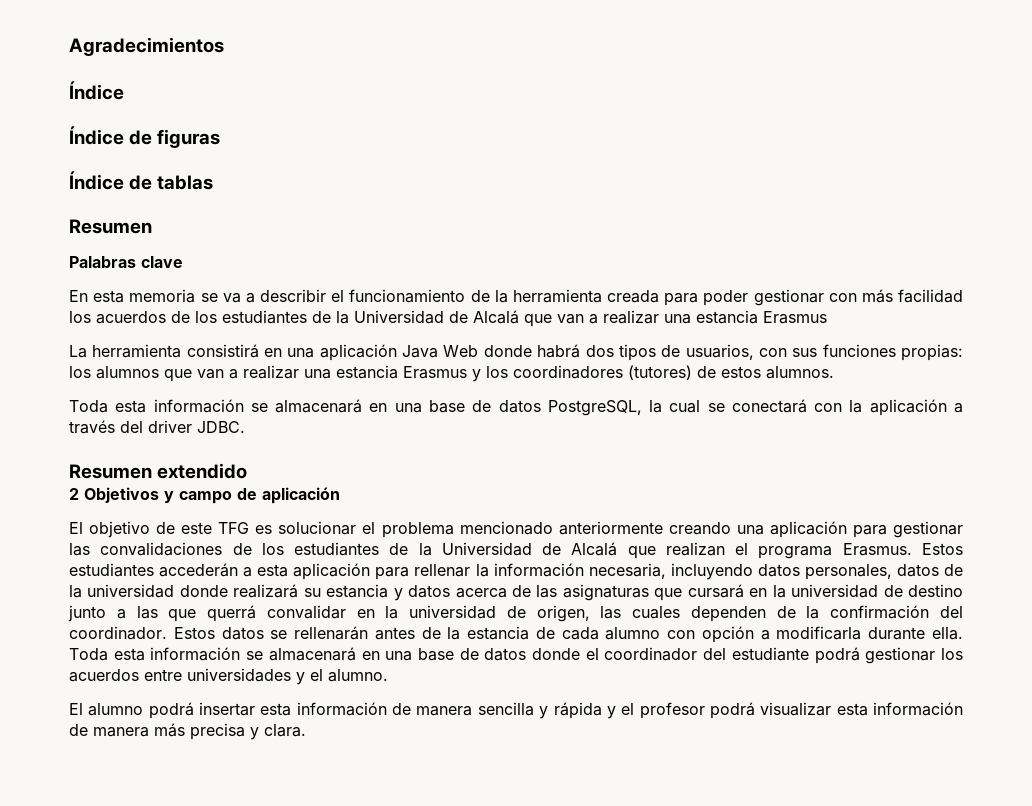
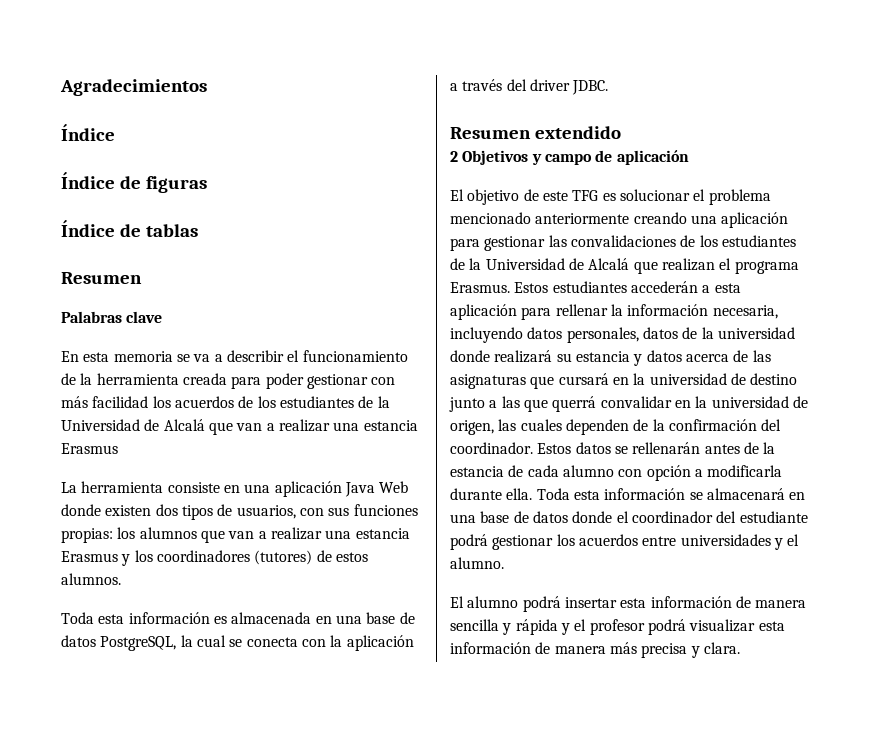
- La herramienta consistirá en una aplicación Java Web donde habrá dos tipos de usuarios, con sus funciones propias: los alumnos que van a realizar una estancia Erasmus y los coordinadores (tutores) de estos alumnos.
+ La herramienta consiste en una aplicación Java Web donde existen dos tipos de usuarios, con sus funciones propias: los alumnos que van a realizar una estancia Erasmus y los coordinadores (tutores) de estos alumnos.
- Toda esta información se almacenará en una base de datos PostgreSQL, la cual se conectará con la aplicación a través del driver JDBC.
+ Toda esta información es almacenada en una base de datos PostgreSQL, la cual se conecta con la aplicación a través del driver JDBC.

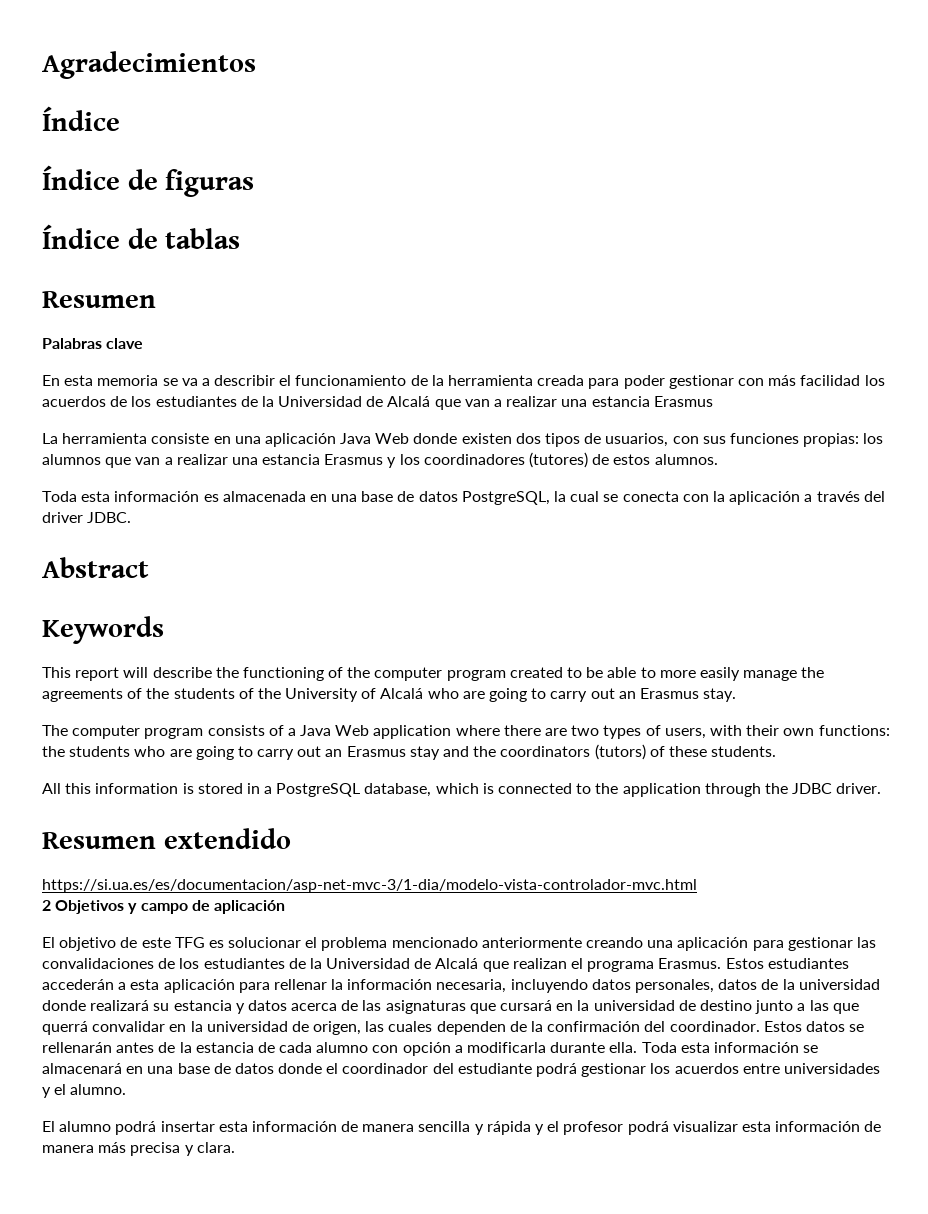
+ Abstract
+ Keywords
+ This report will describe the functioning of the computer program created to be able to more easily manage the agreements of the students of the University of Alcalá who are going to carry out an Erasmus stay.
+ The computer program consists of a Java Web application where there are two types of users, with their own functions: the students who are going to carry out an Erasmus stay and the coordinators (tutors) of these students.
+ All this information is stored in a PostgreSQL database, which is connected to the application through the JDBC driver.
+ https://si.ua.es/es/documentacion/asp-net-mvc-3/1-dia/modelo-vista-controlador-mvc.html

